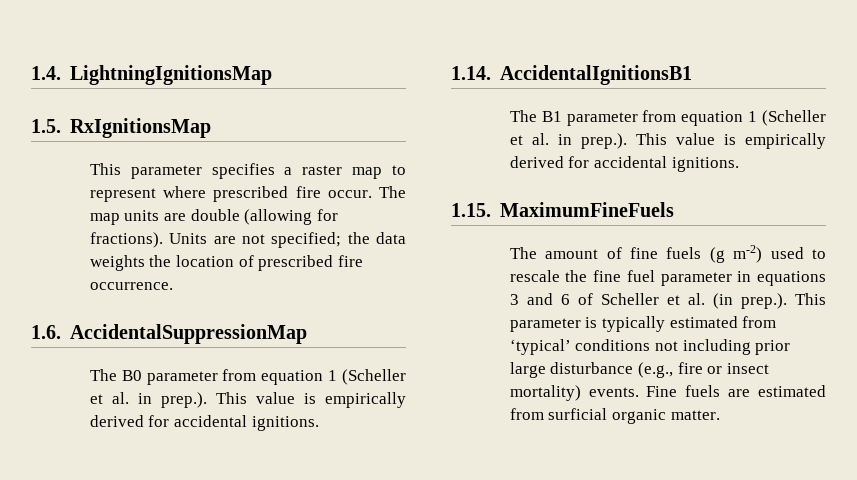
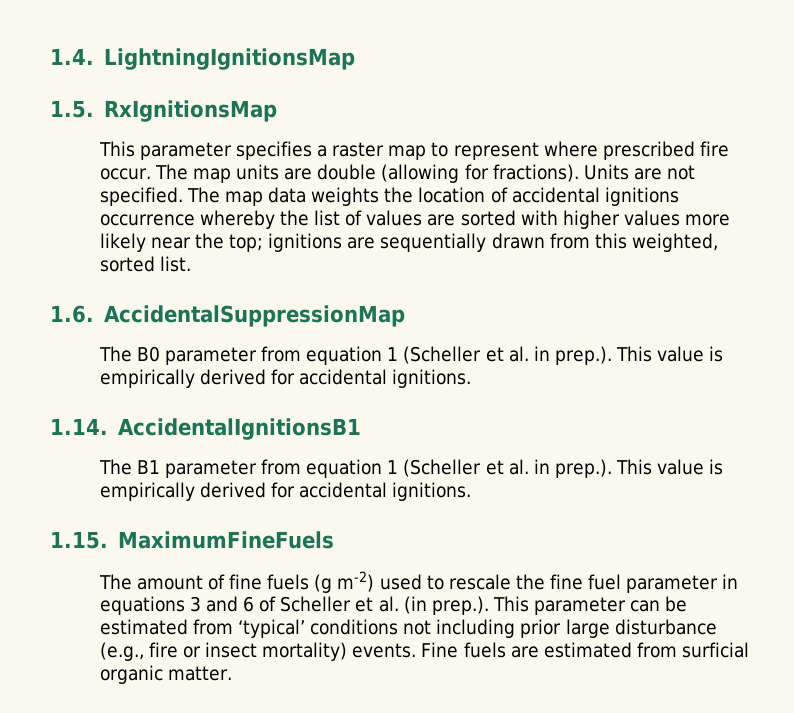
- Units are not specified; the data weights the location of prescribed fire occurrence.
+ Units are not specified. The map data weights the location of accidental ignitions occurrence whereby the list of values are sorted with higher values more likely near the top; ignitions are sequentially drawn from this weighted, sorted list.
- The amount of fine fuels (g m-2) used to rescale the fine fuel parameter in equations 3 and 6 of Scheller et al. (in prep.). This parameter is typically estimated from ‘typical’ conditions not including prior large disturbance (e.g., fire or insect mortality) events.
+ The amount of fine fuels (g m-2) used to rescale the fine fuel parameter in equations 3 and 6 of Scheller et al. (in prep.). This parameter can be estimated from ‘typical’ conditions not including prior large disturbance (e.g., fire or insect mortality) events.

